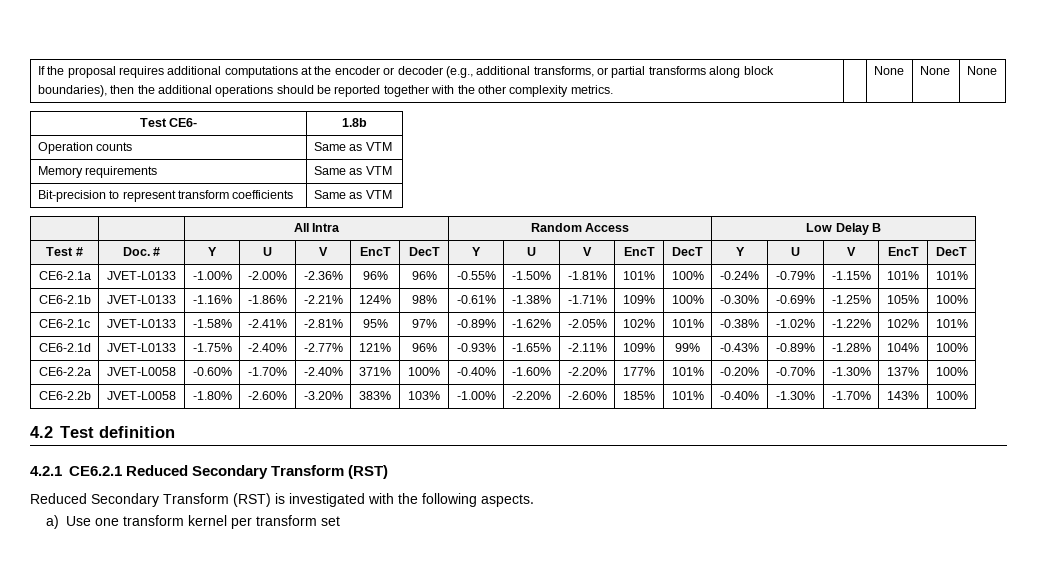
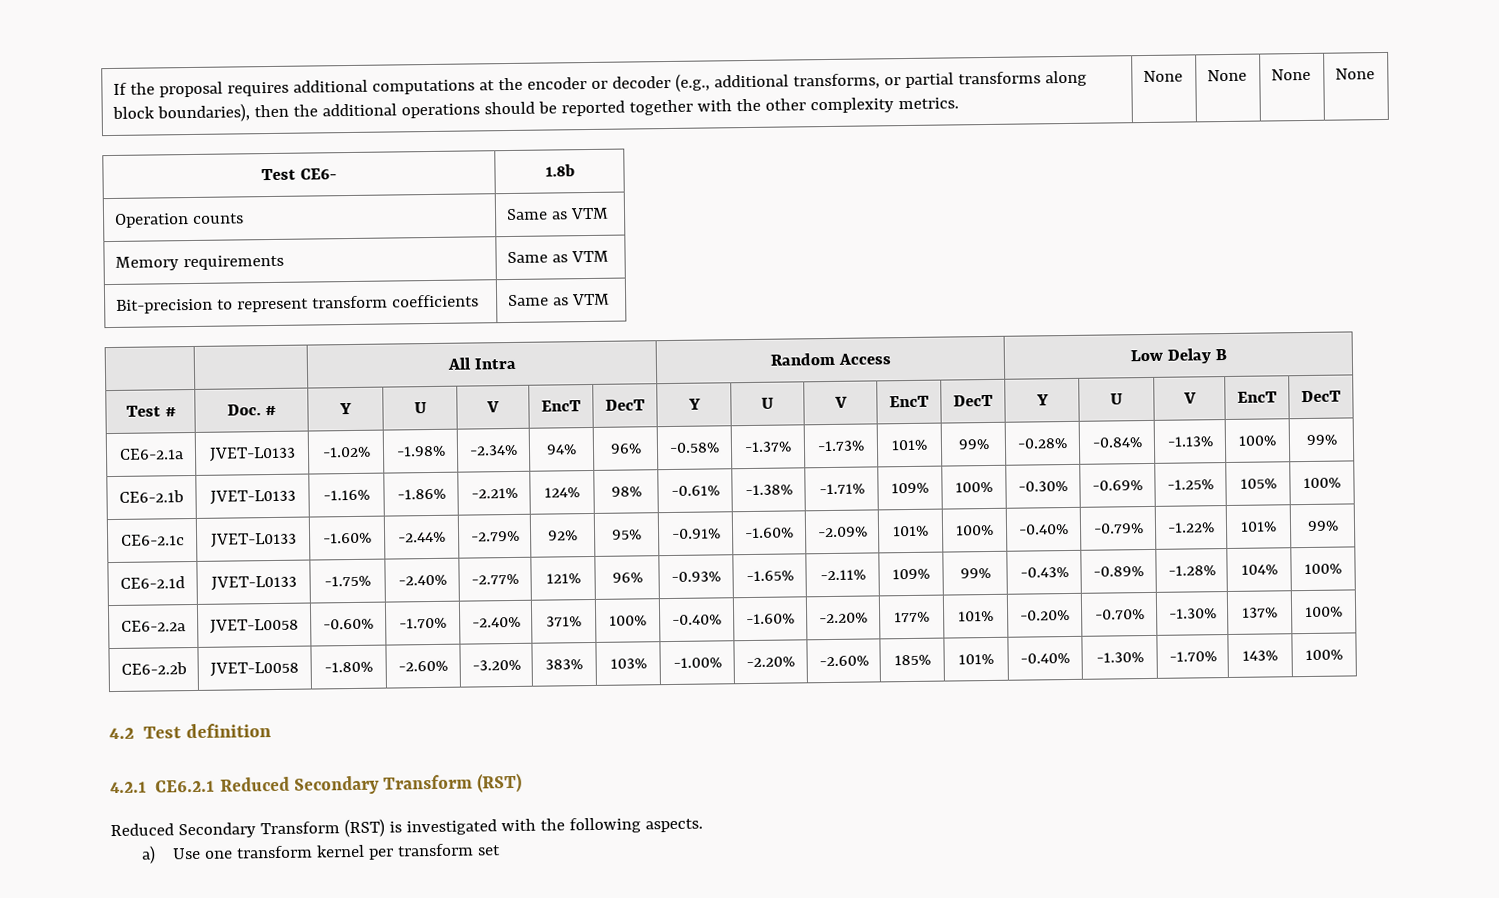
- If the proposal requires additional computations at the encoder or decoder (e.g., additional transforms, or partial transforms along block boundaries), then the additional operations should be reported together with the other complexity metrics. | | None | None | None
+ If the proposal requires additional computations at the encoder or decoder (e.g., additional transforms, or partial transforms along block boundaries), then the additional operations should be reported together with the other complexity metrics. | None | None | None | None
- CE6-2.1a | JVET-L0133 | -1.00% | -2.00% | -2.36% | 96% | 96% | -0.55% | -1.50% | -1.81% | 101% | 100% | -0.24% | -0.79% | -1.15% | 101% | 101%
+ CE6-2.1a | JVET-L0133 | -1.02% | -1.98% | -2.34% | 94% | 96% | -0.58% | -1.37% | -1.73% | 101% | 99% | -0.28% | -0.84% | -1.13% | 100% | 99%
- CE6-2.1c | JVET-L0133 | -1.58% | -2.41% | -2.81% | 95% | 97% | -0.89% | -1.62% | -2.05% | 102% | 101% | -0.38% | -1.02% | -1.22% | 102% | 101%
+ CE6-2.1c | JVET-L0133 | -1.60% | -2.44% | -2.79% | 92% | 95% | -0.91% | -1.60% | -2.09% | 101% | 100% | -0.40% | -0.79% | -1.22% | 101% | 99%

